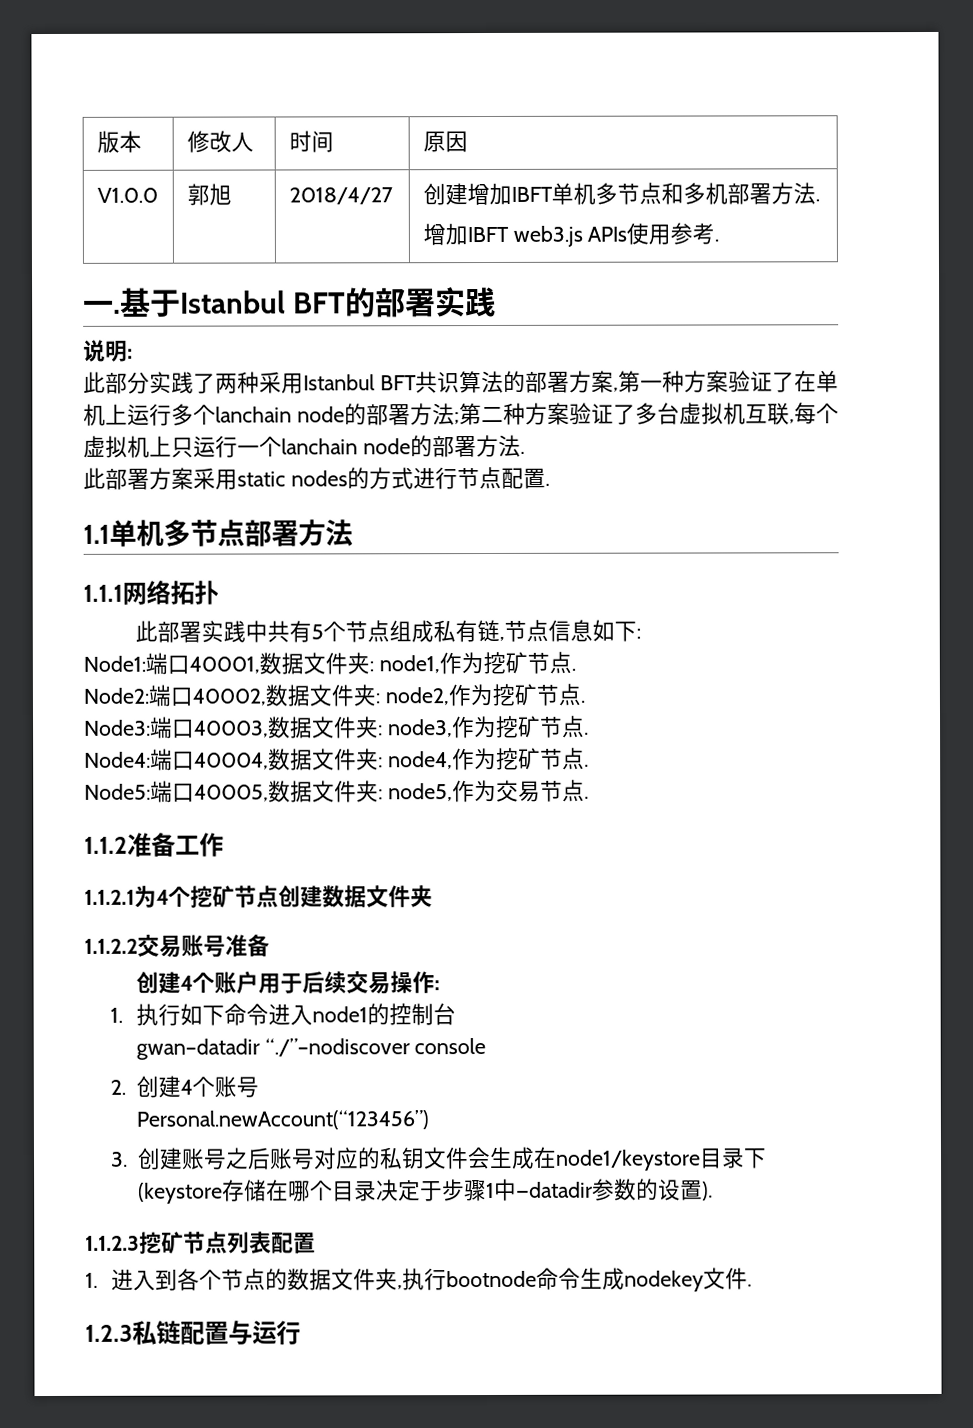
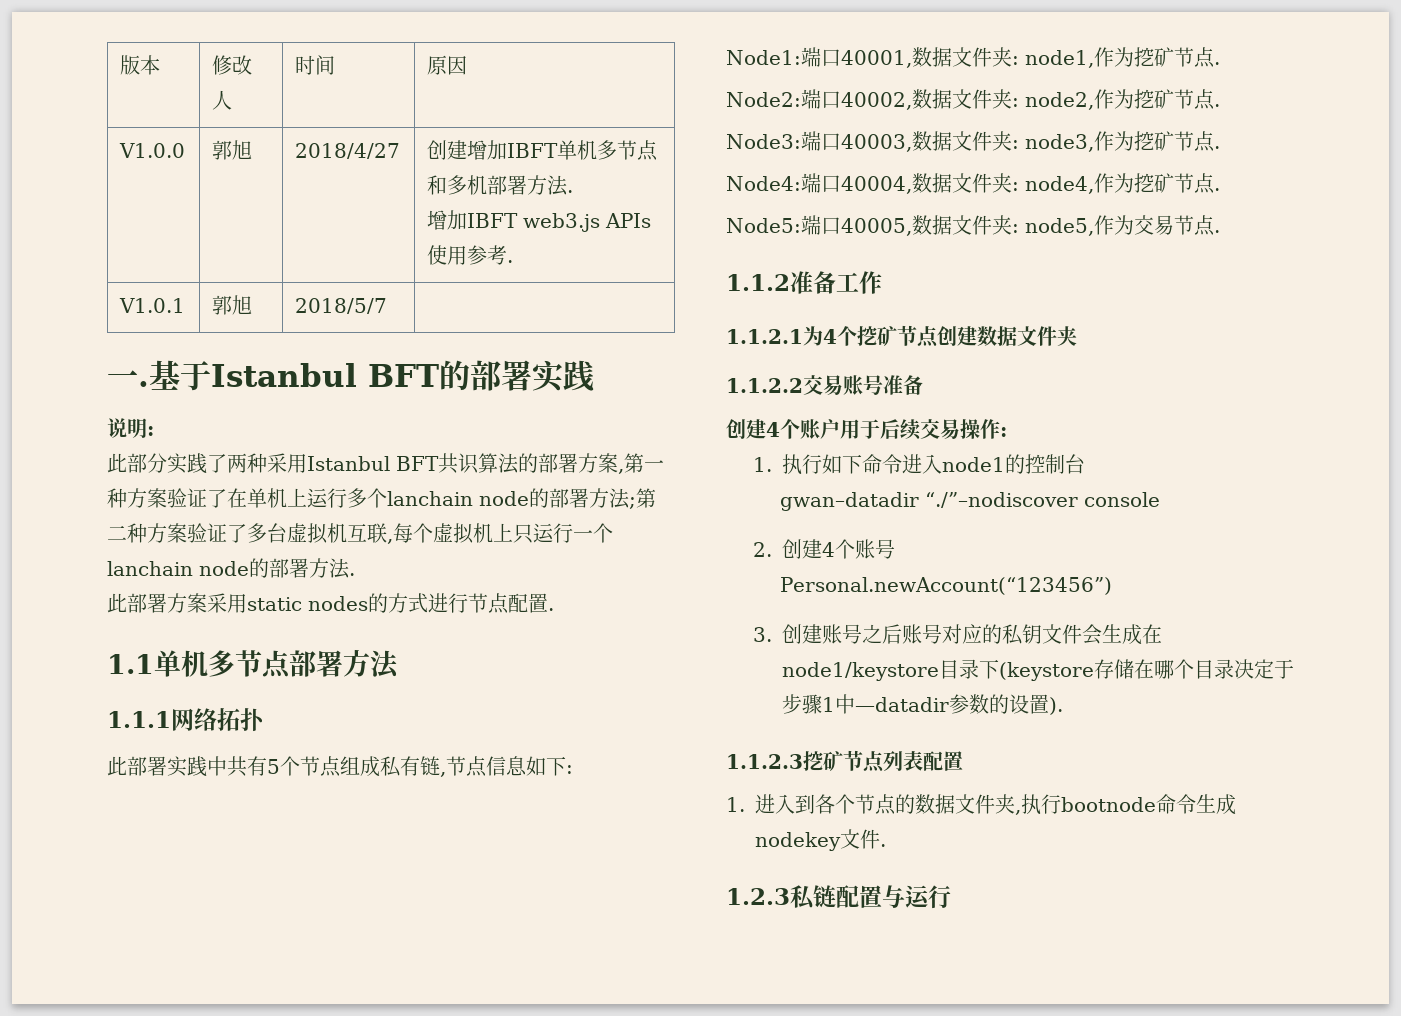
+ V1.0.1 | 郭旭 | 2018/5/7 |

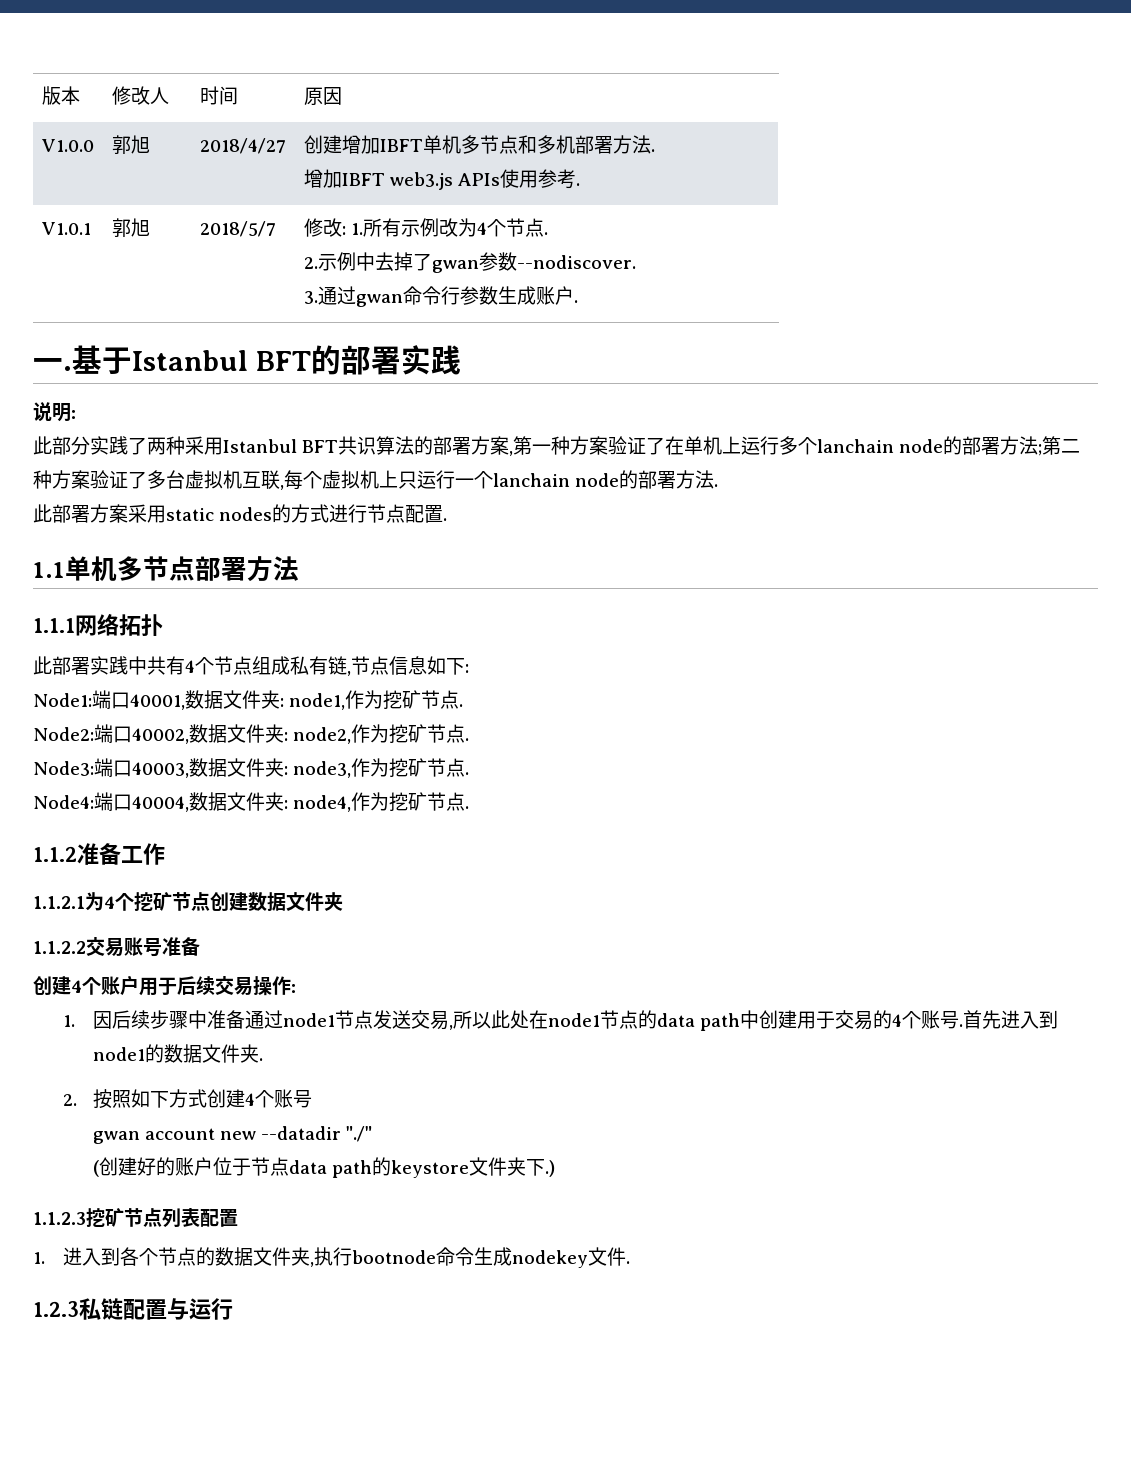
- V1.0.1 | 郭旭 | 2018/5/7 |
+ V1.0.1 | 郭旭 | 2018/5/7 | 修改: 1.所有示例改为4个节点.
+ 2.示例中去掉了gwan参数--nodiscover.
+ 3.通过gwan命令行参数生成账户.
- 此部署实践中共有5个节点组成私有链,节点信息如下:
+ 此部署实践中共有4个节点组成私有链,节点信息如下:
- Node5:端口40005,数据文件夹: node5,作为交易节点.
- 1.执行如下命令进入node1的控制台
- gwan–datadir “./”–nodiscover console
- 2.创建4个账号
- Personal.newAccount(“123456”)
- 3.创建账号之后账号对应的私钥文件会生成在node1/keystore目录下(keystore存储在哪个目录决定于步骤1中—datadir参数的设置).
+ 1.因后续步骤中准备通过node1节点发送交易,所以此处在node1节点的data path中创建用于交易的4个账号.首先进入到node1的数据文件夹.
+ 2.按照如下方式创建4个账号
+ gwan account new --datadir "./"
+ (创建好的账户位于节点data path的keystore文件夹下.)

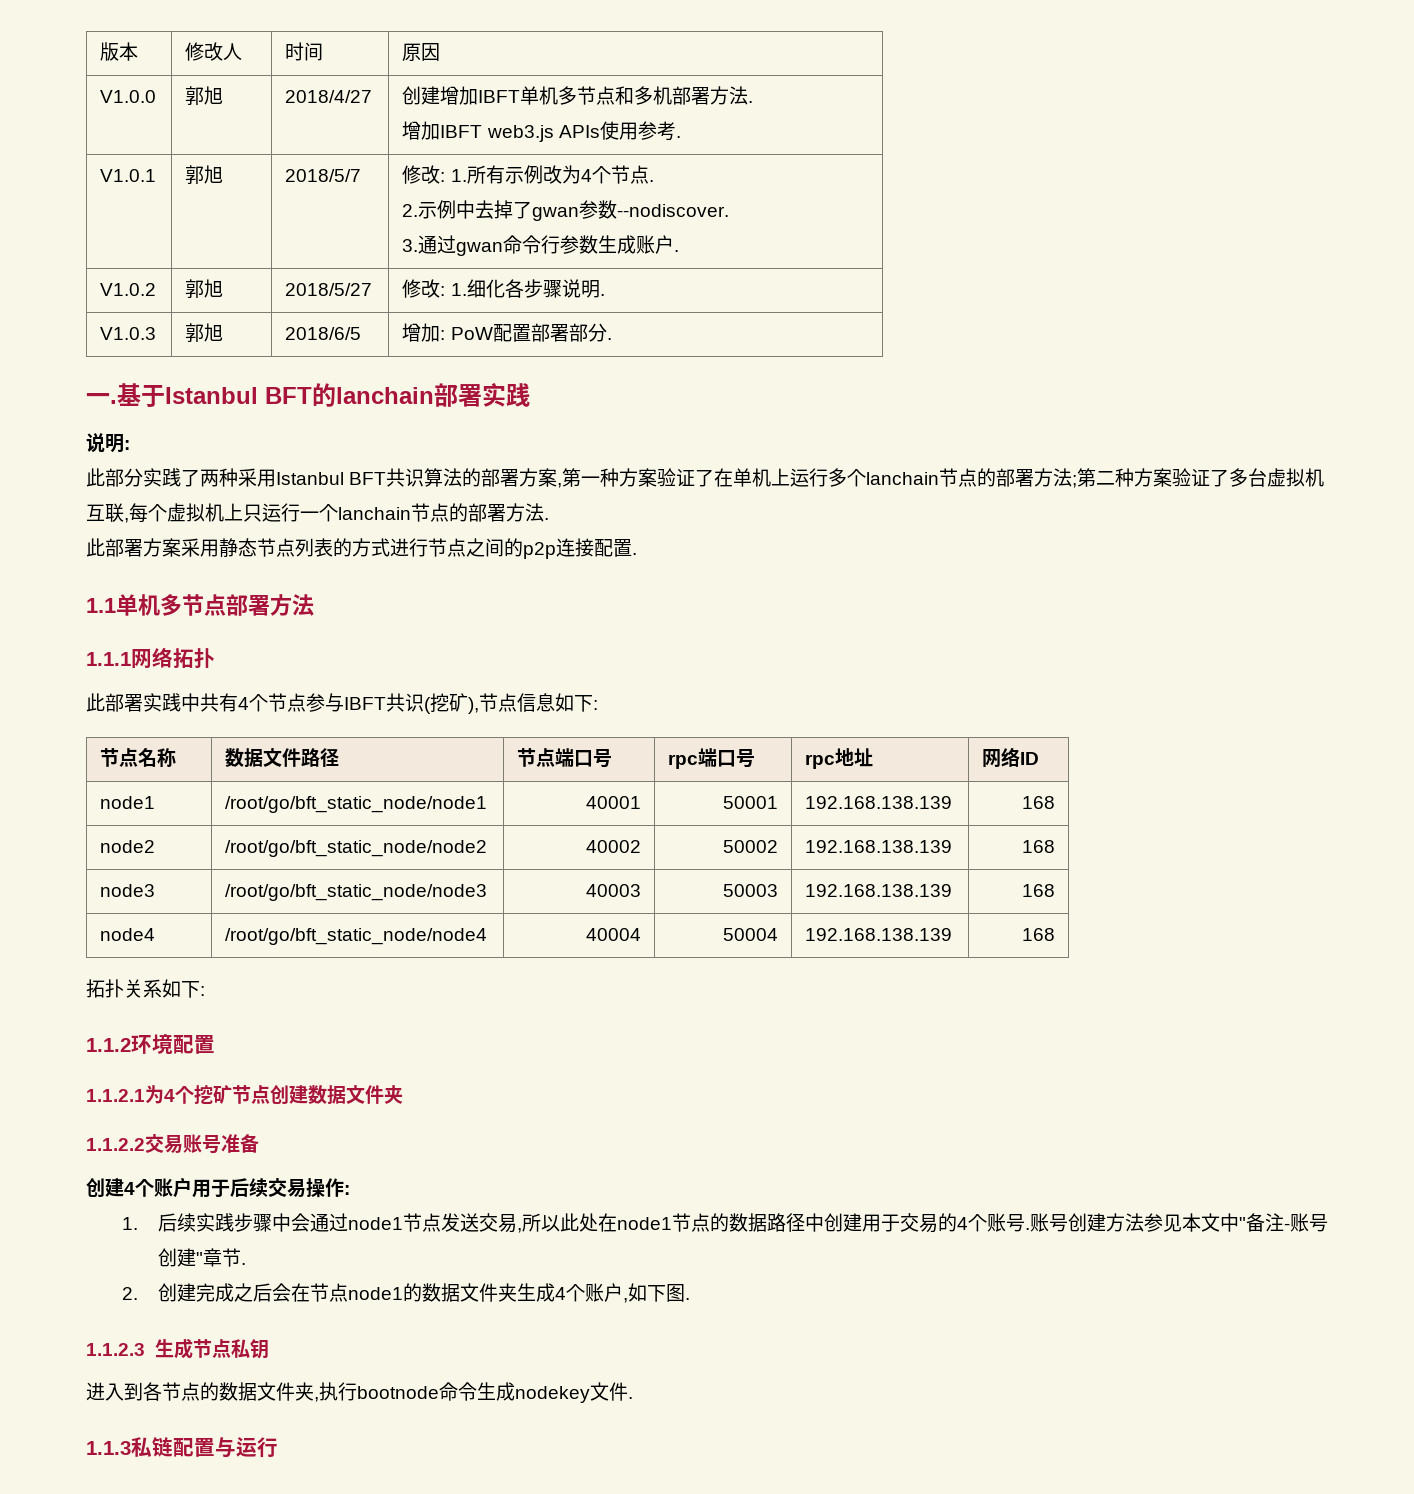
+ V1.0.2 | 郭旭 | 2018/5/27 | 修改: 1.细化各步骤说明.
+ V1.0.3 | 郭旭 | 2018/6/5 | 增加: PoW配置部署部分.
- 基于Istanbul BFT的部署实践
+ 基于Istanbul BFT的lanchain部署实践
- 此部分实践了两种采用Istanbul BFT共识算法的部署方案,第一种方案验证了在单机上运行多个lanchain node的部署方法;第二种方案验证了多台虚拟机互联,每个虚拟机上只运行一个lanchain node的部署方法.
+ 此部分实践了两种采用Istanbul BFT共识算法的部署方案,第一种方案验证了在单机上运行多个lanchain节点的部署方法;第二种方案验证了多台虚拟机互联,每个虚拟机上只运行一个lanchain节点的部署方法.
- 此部署方案采用static nodes的方式进行节点配置.
+ 此部署方案采用静态节点列表的方式进行节点之间的p2p连接配置.
- 此部署实践中共有4个节点组成私有链,节点信息如下:
- Node1:端口40001,数据文件夹: node1,作为挖矿节点.
- Node2:端口40002,数据文件夹: node2,作为挖矿节点.
- Node3:端口40003,数据文件夹: node3,作为挖矿节点.
- Node4:端口40004,数据文件夹: node4,作为挖矿节点.
+ 此部署实践中共有4个节点参与IBFT共识(挖矿),节点信息如下:
+ 节点名称 | 数据文件路径 | 节点端口号 | rpc端口号 | rpc地址 | 网络ID
+ node1 | /root/go/bft_static_node/node1 | 40001 | 50001 | 192.168.138.139 | 168
+ node2 | /root/go/bft_static_node/node2 | 40002 | 50002 | 192.168.138.139 | 168
+ node3 | /root/go/bft_static_node/node3 | 40003 | 50003 | 192.168.138.139 | 168
+ node4 | /root/go/bft_static_node/node4 | 40004 | 50004 | 192.168.138.139 | 168
+ 拓扑关系如下:
- 1.1.2准备工作
+ 1.1.2环境配置
- 1.因后续步骤中准备通过node1节点发送交易,所以此处在node1节点的data path中创建用于交易的4个账号.
+ 1.后续实践步骤中会通过node1节点发送交易,所以此处在node1节点的数据路径中创建用于交易的4个账号.
- 首先进入到node1的数据文件夹.
- 2.按照如下方式创建4个账号
- gwan account new --datadir "./"
- (创建好的账户位于节点data path的keystore文件夹下.)
- 1.1.2.3挖矿节点列表配置
- 1.进入到各个节点的数据文件夹,执行bootnode命令生成nodekey文件.
+ 账号创建方法参见本文中"备注-账号创建"章节.
+ 2.创建完成之后会在节点node1的数据文件夹生成4个账户,如下图.
+ 1.1.2.3生成节点私钥
+ 进入到各节点的数据文件夹,执行bootnode命令生成nodekey文件.
- 1.2.3私链配置与运行
+ 1.1.3私链配置与运行

